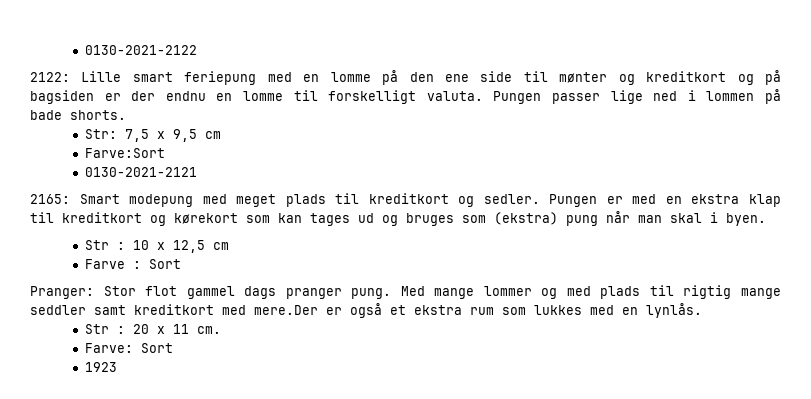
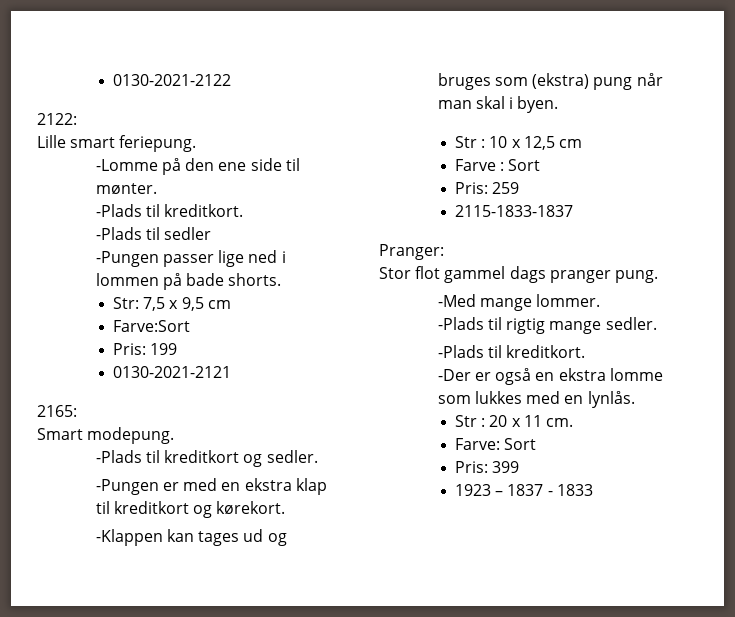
- 2122: Lille smart feriepung med en lomme på den ene side til mønter og kreditkort og på bagsiden er der endnu en lomme til forskelligt valuta. Pungen passer lige ned i lommen på bade shorts.
+ 2122:
+ Lille smart feriepung.
+ -Lomme på den ene side til mønter.
+ -Plads til kreditkort.
+ -Plads til sedler
+ -Pungen passer lige ned i lommen på bade shorts.
+ Pris: 199
- 2165: Smart modepung med meget plads til kreditkort og sedler. Pungen er med en ekstra klap til kreditkort og kørekort som kan tages ud og bruges som (ekstra) pung når man skal i byen.
+ 2165:
+ Smart modepung.
+ -Plads til kreditkort og sedler.
+ -Pungen er med en ekstra klap til kreditkort og kørekort.
+ -Klappen kan tages ud og bruges som (ekstra) pung når man skal i byen.
+ Pris: 259
+ 2115-1833-1837
- Pranger: Stor flot gammel dags pranger pung. Med mange lommer og med plads til rigtig mange seddler samt kreditkort med mere.Der er også et ekstra rum som lukkes med en lynlås.
+ Pranger:
+ Stor flot gammel dags pranger pung.
+ -Med mange lommer.
+ -Plads til rigtig mange sedler.
+ -Plads til kreditkort.
+ -Der er også en ekstra lomme som lukkes med en lynlås.
+ Pris: 399
- 1923
+ 1923 – 1837 - 1833

